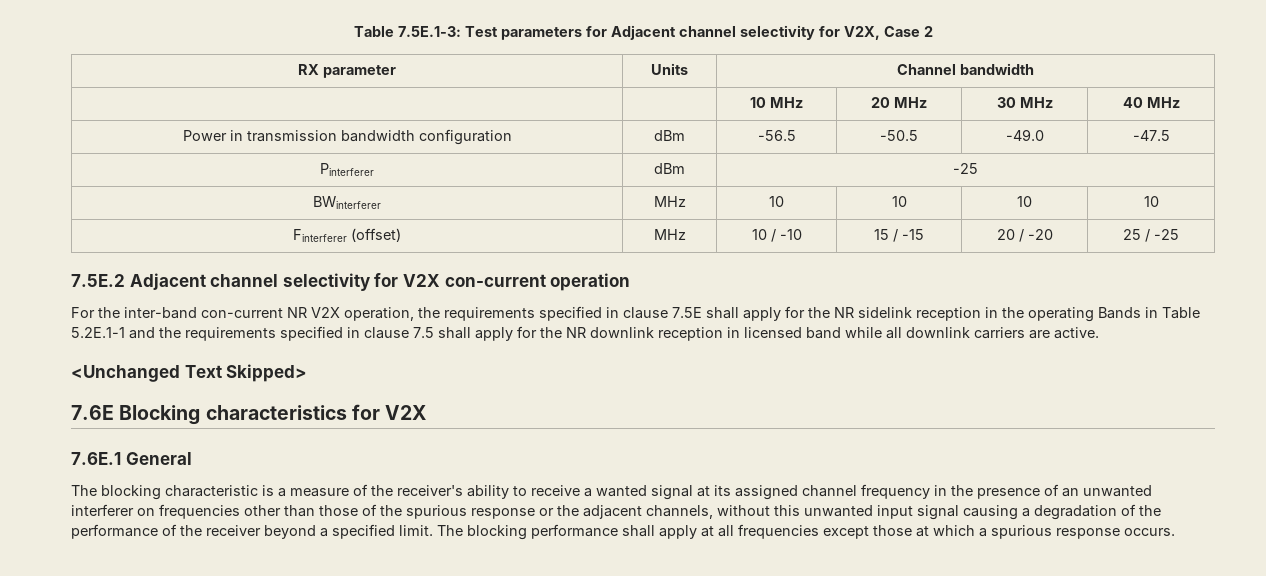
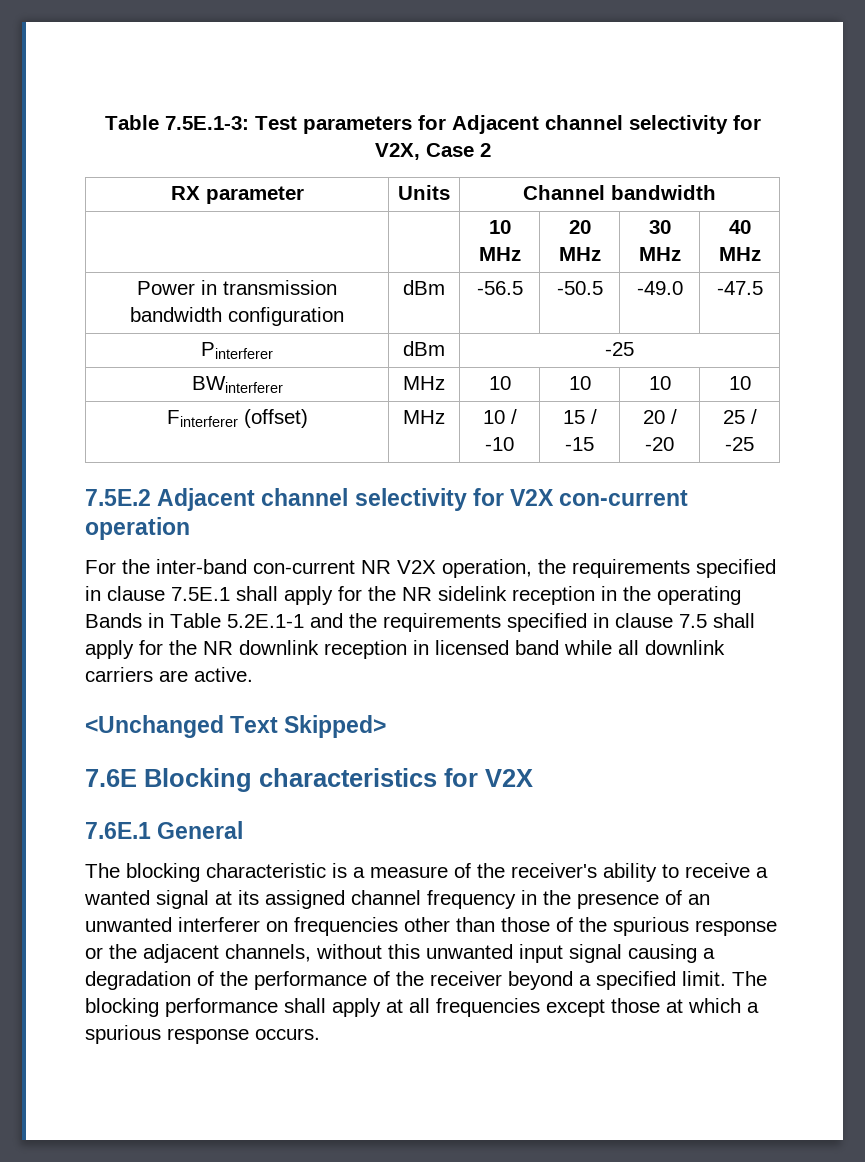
- For the inter-band con-current NR V2X operation, the requirements specified in clause 7.5E shall apply for the NR sidelink reception in the operating Bands in Table 5.2E.1-1 and the requirements specified in clause 7.5 shall apply for the NR downlink reception in licensed band while all downlink carriers are active.
+ For the inter-band con-current NR V2X operation, the requirements specified in clause 7.5E.1 shall apply for the NR sidelink reception in the operating Bands in Table 5.2E.1-1 and the requirements specified in clause 7.5 shall apply for the NR downlink reception in licensed band while all downlink carriers are active.

